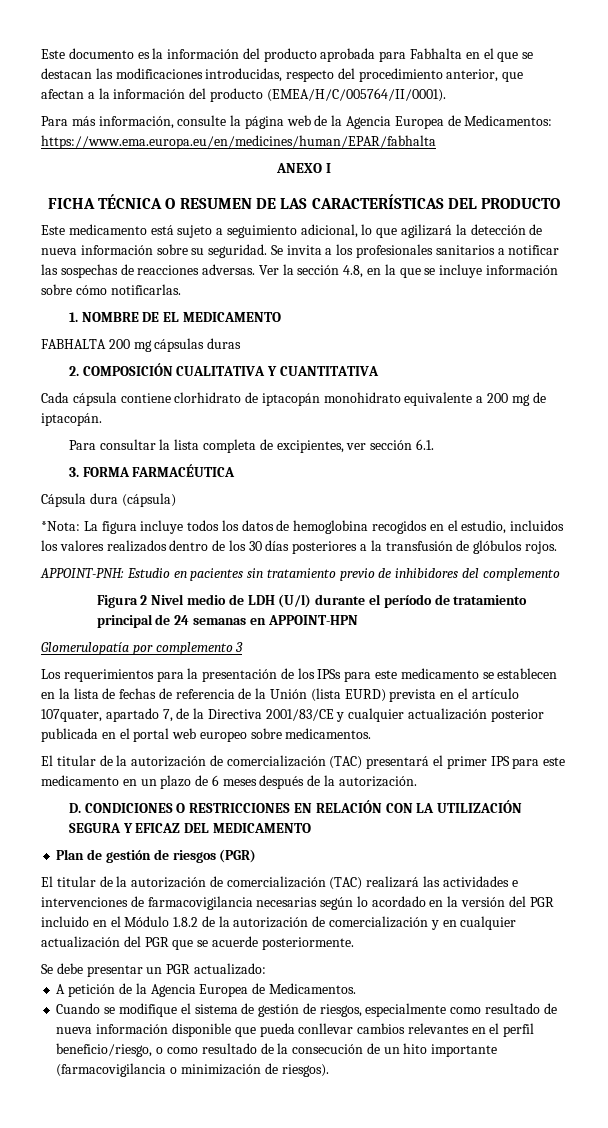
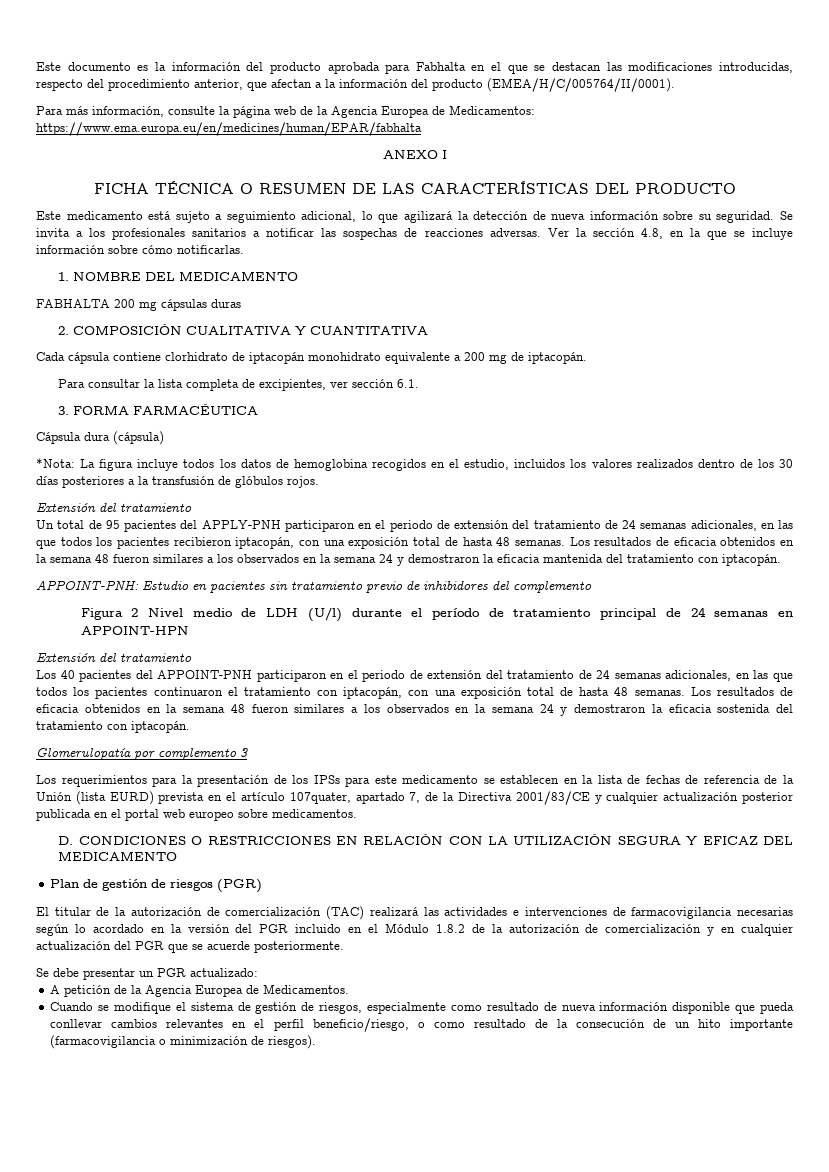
- 1. NOMBRE DE EL MEDICAMENTO
+ 1. NOMBRE DEL MEDICAMENTO
  *Nota: La figura incluye todos los datos de hemoglobina recogidos en el estudio, incluidos los valores realizados dentro de los 30 días posteriores a la transfusión de glóbulos rojos.
+ Extensión del tratamiento
+ Un total de 95 pacientes del APPLY-PNH participaron en el periodo de extensión del tratamiento de 24 semanas adicionales, en las que todos los pacientes recibieron iptacopán, con una exposición total de hasta 48 semanas. Los resultados de eficacia obtenidos en la semana 48 fueron similares a los observados en la semana 24 y demostraron la eficacia mantenida del tratamiento con iptacopán.
  Figura 2 Nivel medio de LDH (U/l) durante el período de tratamiento principal de 24 semanas en APPOINT-HPN
+ Extensión del tratamiento
+ Los 40 pacientes del APPOINT-PNH participaron en el periodo de extensión del tratamiento de 24 semanas adicionales, en las que todos los pacientes continuaron el tratamiento con iptacopán, con una exposición total de hasta 48 semanas. Los resultados de eficacia obtenidos en la semana 48 fueron similares a los observados en la semana 24 y demostraron la eficacia sostenida del tratamiento con iptacopán.
- El titular de la autorización de comercialización (TAC) presentará el primer IPS para este medicamento en un plazo de 6 meses después de la autorización.

